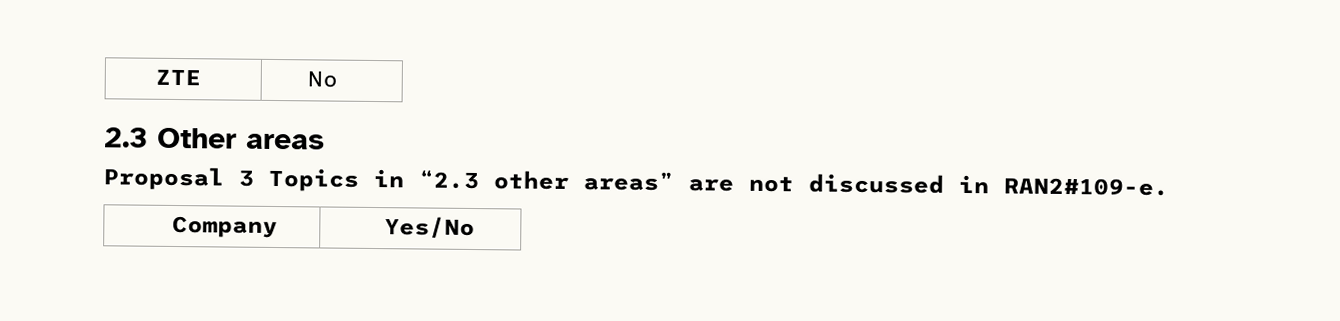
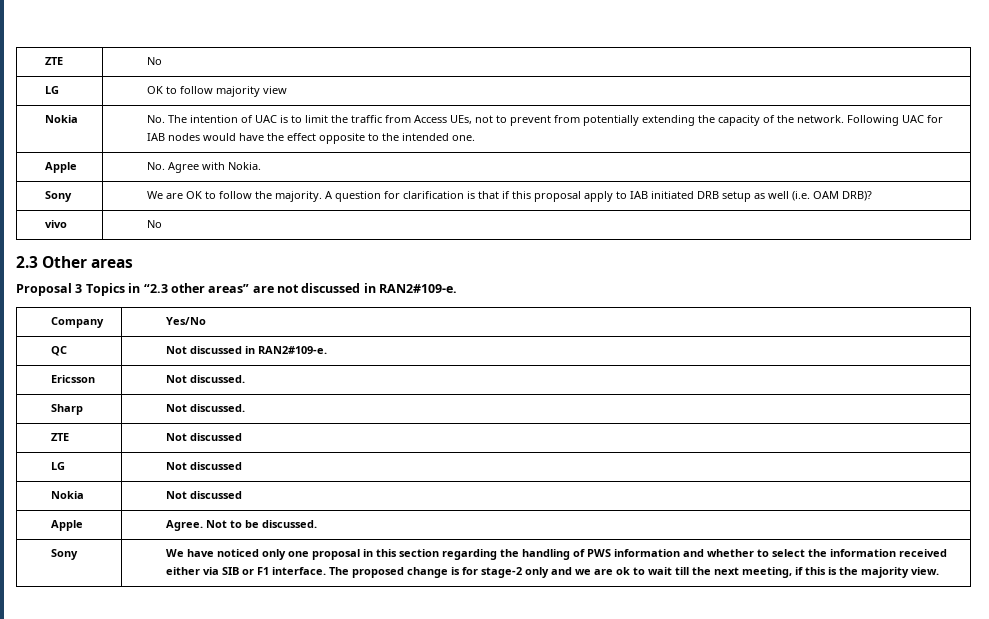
+ LG | OK to follow majority view
+ Nokia | No. The intention of UAC is to limit the traffic from Access UEs, not to prevent from potentially extending the capacity of the network. Following UAC for IAB nodes would have the effect opposite to the intended one.
+ Apple | No. Agree with Nokia.
+ Sony | We are OK to follow the majority. A question for clarification is that if this proposal apply to IAB initiated DRB setup as well (i.e. OAM DRB)?
+ vivo | No
+ QC | Not discussed in RAN2#109-e.
+ Ericsson | Not discussed.
+ Sharp | Not discussed.
+ ZTE | Not discussed
+ LG | Not discussed
+ Nokia | Not discussed
+ Apple | Agree. Not to be discussed.
+ Sony | We have noticed only one proposal in this section regarding the handling of PWS information and whether to select the information received either via SIB or F1 interface. The proposed change is for stage-2 only and we are ok to wait till the next meeting, if this is the majority view.

